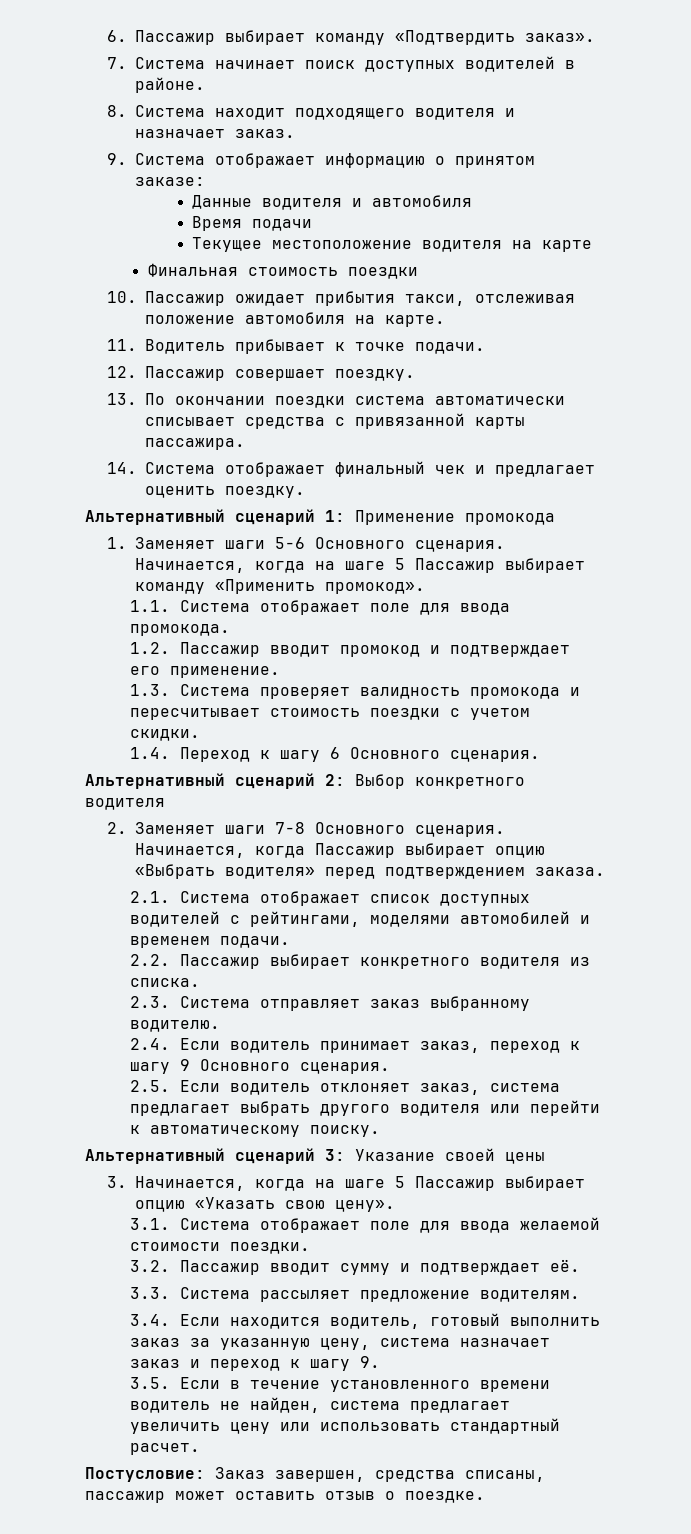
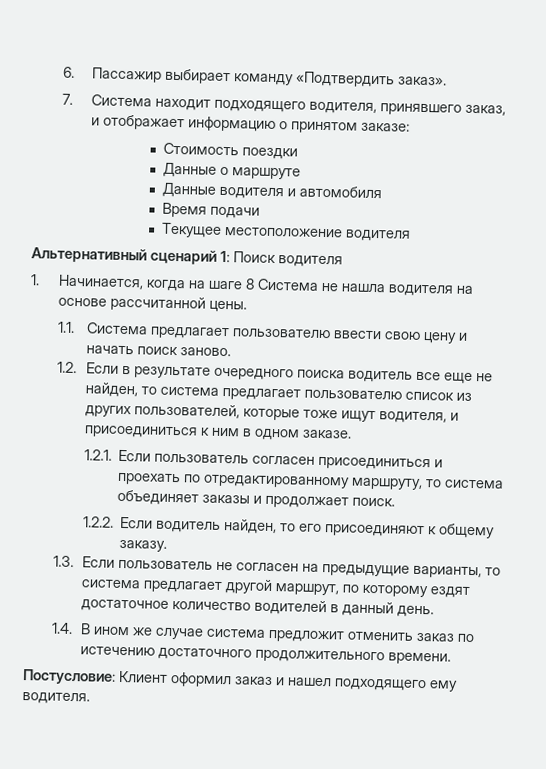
- 7. Система начинает поиск доступных водителей в районе.
- 8. Система находит подходящего водителя и назначает заказ.
- 9. Система отображает информацию о принятом заказе:
+ 7. Система находит подходящего водителя, принявшего заказ, и отображает информацию о принятом заказе:
+ Стоимость поездки
+ Данные о маршруте
- Текущее местоположение водителя на карте
- Финальная стоимость поездки
- 10. Пассажир ожидает прибытия такси, отслеживая положение автомобиля на карте.
- 11. Водитель прибывает к точке подачи.
- 12. Пассажир совершает поездку.
- 13. По окончании поездки система автоматически списывает средства с привязанной карты пассажира.
- 14. Система отображает финальный чек и предлагает оценить поездку.
- Альтернативный сценарий 1: Применение промокода
- 1. Заменяет шаги 5-6 Основного сценария. Начинается, когда на шаге 5 Пассажир выбирает команду «Применить промокод».
- 1.1. Система отображает поле для ввода промокода.
- 1.2. Пассажир вводит промокод и подтверждает его применение.
- 1.3. Система проверяет валидность промокода и пересчитывает стоимость поездки с учетом скидки.
- 1.4. Переход к шагу 6 Основного сценария.
- Альтернативный сценарий 2: Выбор конкретного водителя
- 2. Заменяет шаги 7-8 Основного сценария. Начинается, когда Пассажир выбирает опцию «Выбрать водителя» перед подтверждением заказа.
- 2.1. Система отображает список доступных водителей с рейтингами, моделями автомобилей и временем подачи.
- 2.2. Пассажир выбирает конкретного водителя из списка.
- 2.3. Система отправляет заказ выбранному водителю.
- 2.4. Если водитель принимает заказ, переход к шагу 9 Основного сценария.
- 2.5. Если водитель отклоняет заказ, система предлагает выбрать другого водителя или перейти к автоматическому поиску.
- Альтернативный сценарий 3: Указание своей цены
- 3. Начинается, когда на шаге 5 Пассажир выбирает опцию «Указать свою цену».
- 3.1. Система отображает поле для ввода желаемой стоимости поездки.
- 3.2. Пассажир вводит сумму и подтверждает её.
- 3.3. Система рассыляет предложение водителям.
- 3.4. Если находится водитель, готовый выполнить заказ за указанную цену, система назначает заказ и переход к шагу 9.
- 3.5. Если в течение установленного времени водитель не найден, система предлагает увеличить цену или использовать стандартный расчет.
- Постусловие: Заказ завершен, средства списаны, пассажир может оставить отзыв о поездке.
+ Текущее местоположение водителя
+ Альтернативный сценарий 1: Поиск водителя
+ 1. Начинается, когда на шаге 8 Система не нашла водителя на основе рассчитанной цены.
+ 1.1. Система предлагает пользователю ввести свою цену и начать поиск заново.
+ 1.2. Если в результате очередного поиска водитель все еще не найден, то система предлагает пользователю список из других пользователей, которые тоже ищут водителя, и присоединиться к ним в одном заказе.
+ 1.2.1. Если пользователь согласен присоединиться и проехать по отредактированному маршруту, то система объединяет заказы и продолжает поиск.
+ 1.2.2. Если водитель найден, то его присоединяют к общему заказу.
+ 1.3. Если пользователь не согласен на предыдущие варианты, то система предлагает другой маршрут, по которому ездят достаточное количество водителей в данный день.
+ 1.4. В ином же случае система предложит отменить заказ по истечению достаточного продолжительного времени.
+ Постусловие: Клиент оформил заказ и нашел подходящего ему водителя.

